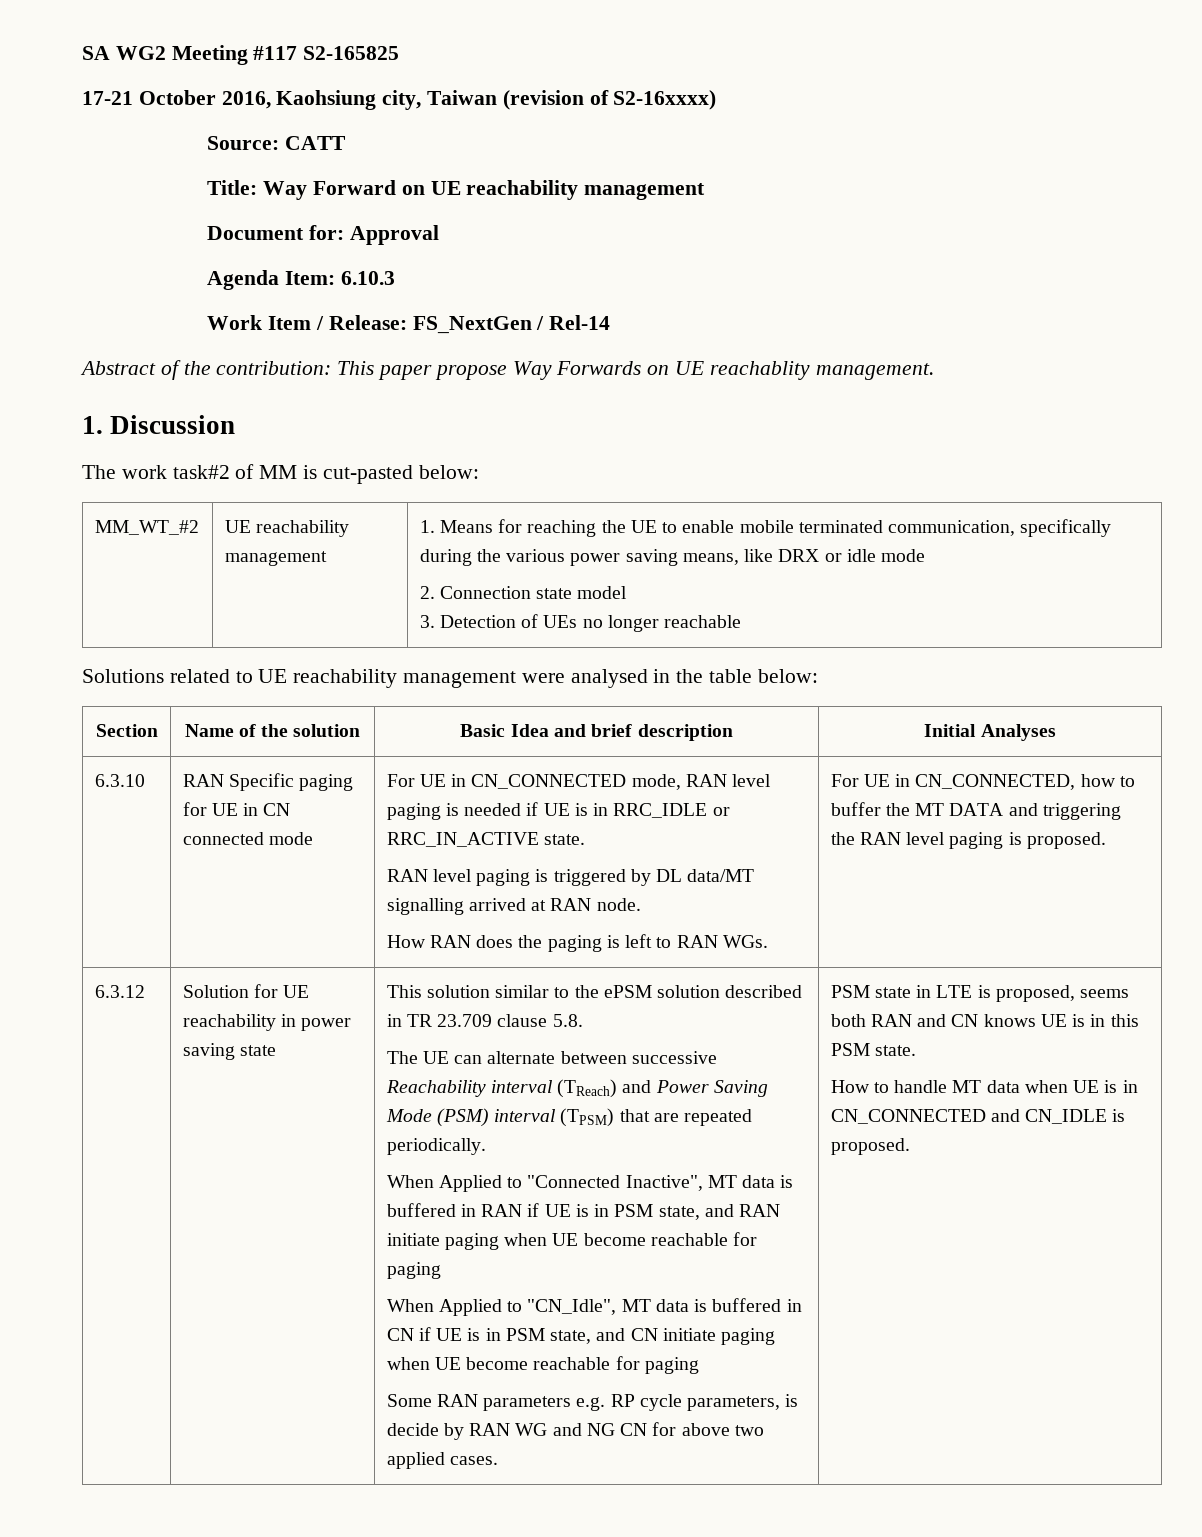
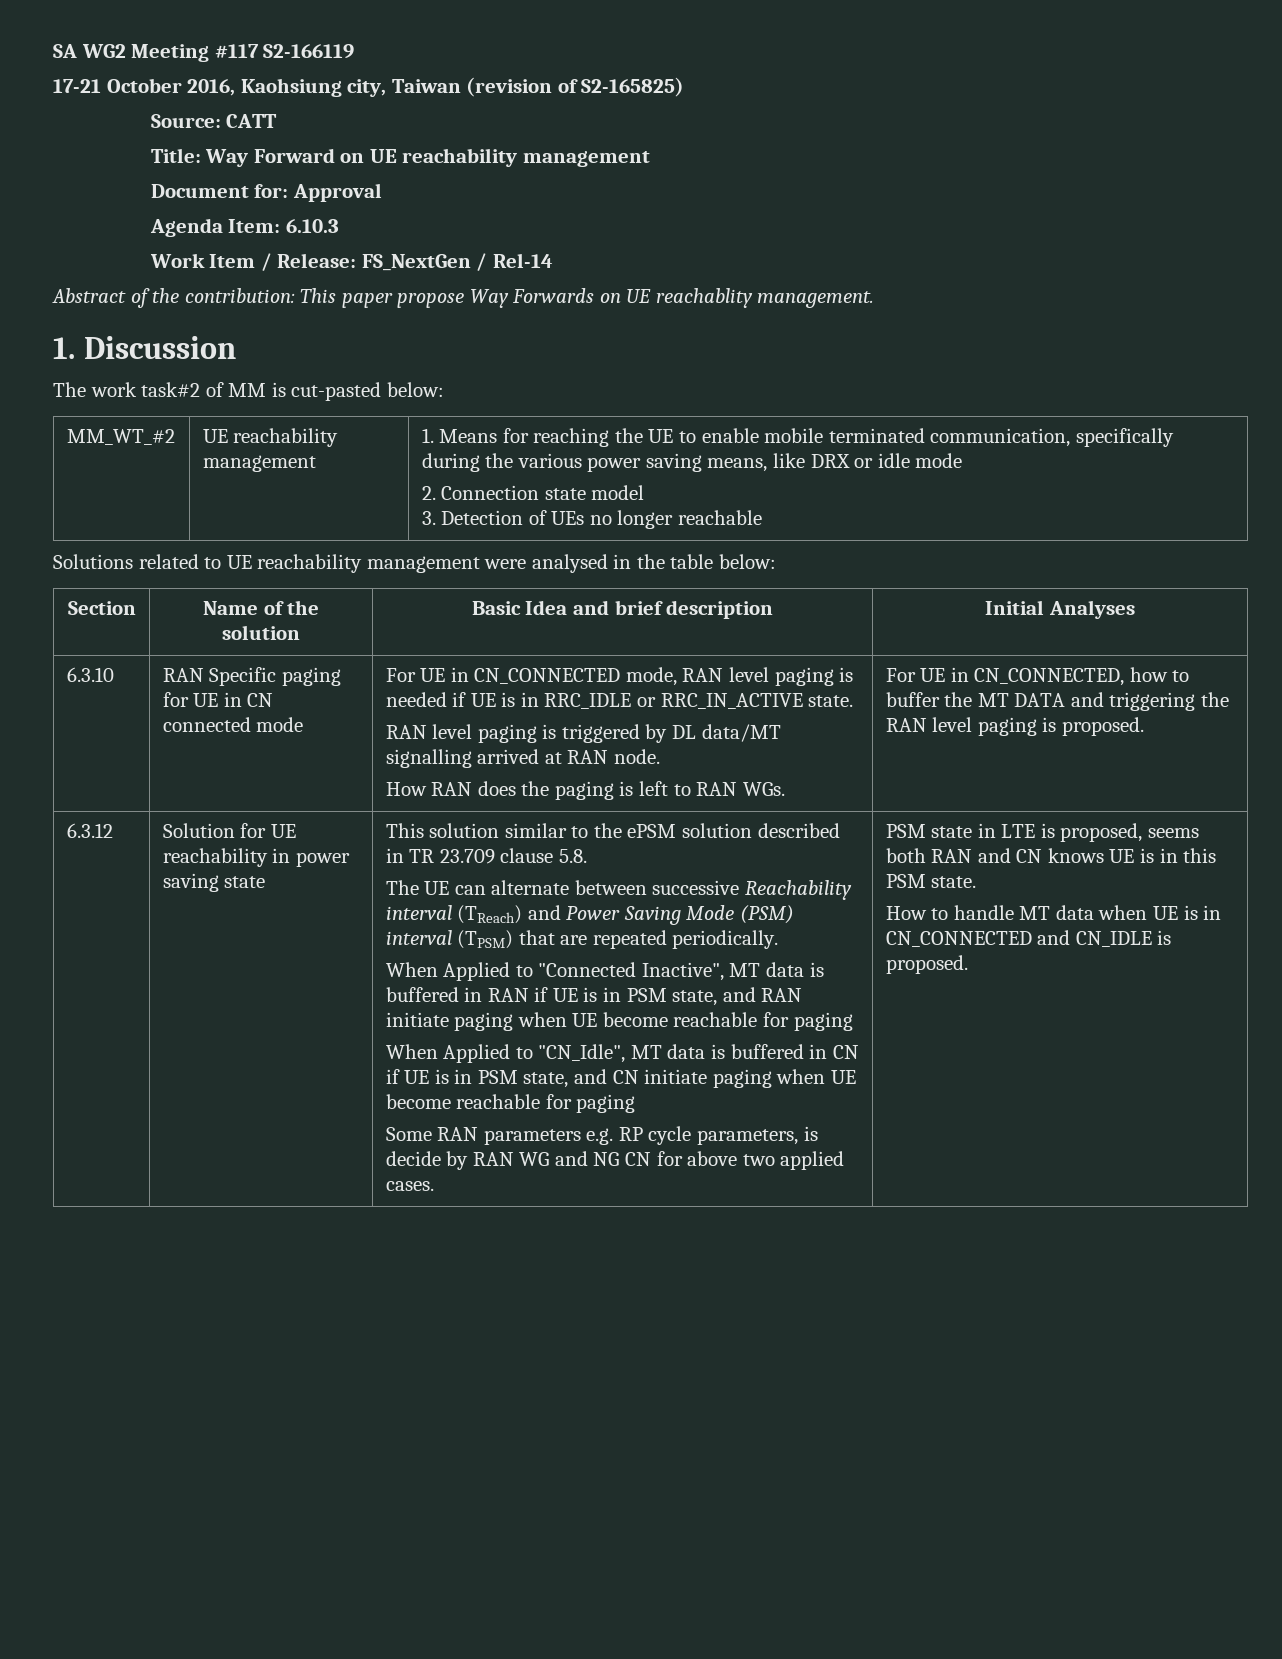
- SA WG2 Meeting #117 S2-165825
+ SA WG2 Meeting #117 S2-166119
- 17-21 October 2016, Kaohsiung city, Taiwan (revision of S2-16xxxx)
+ 17-21 October 2016, Kaohsiung city, Taiwan (revision of S2-165825)

